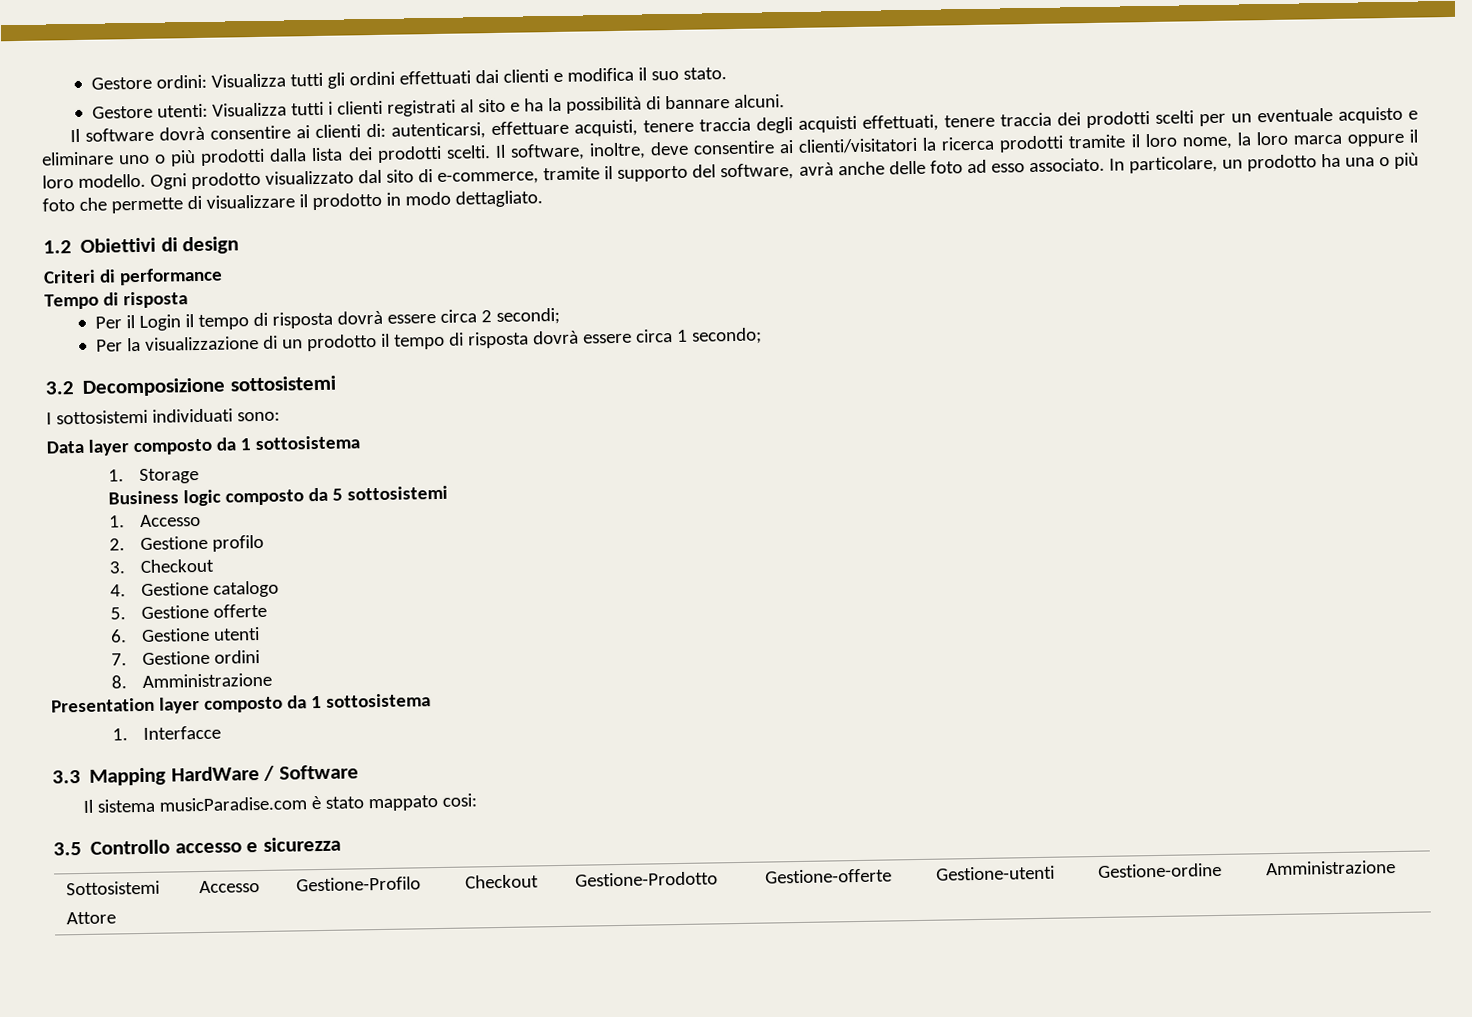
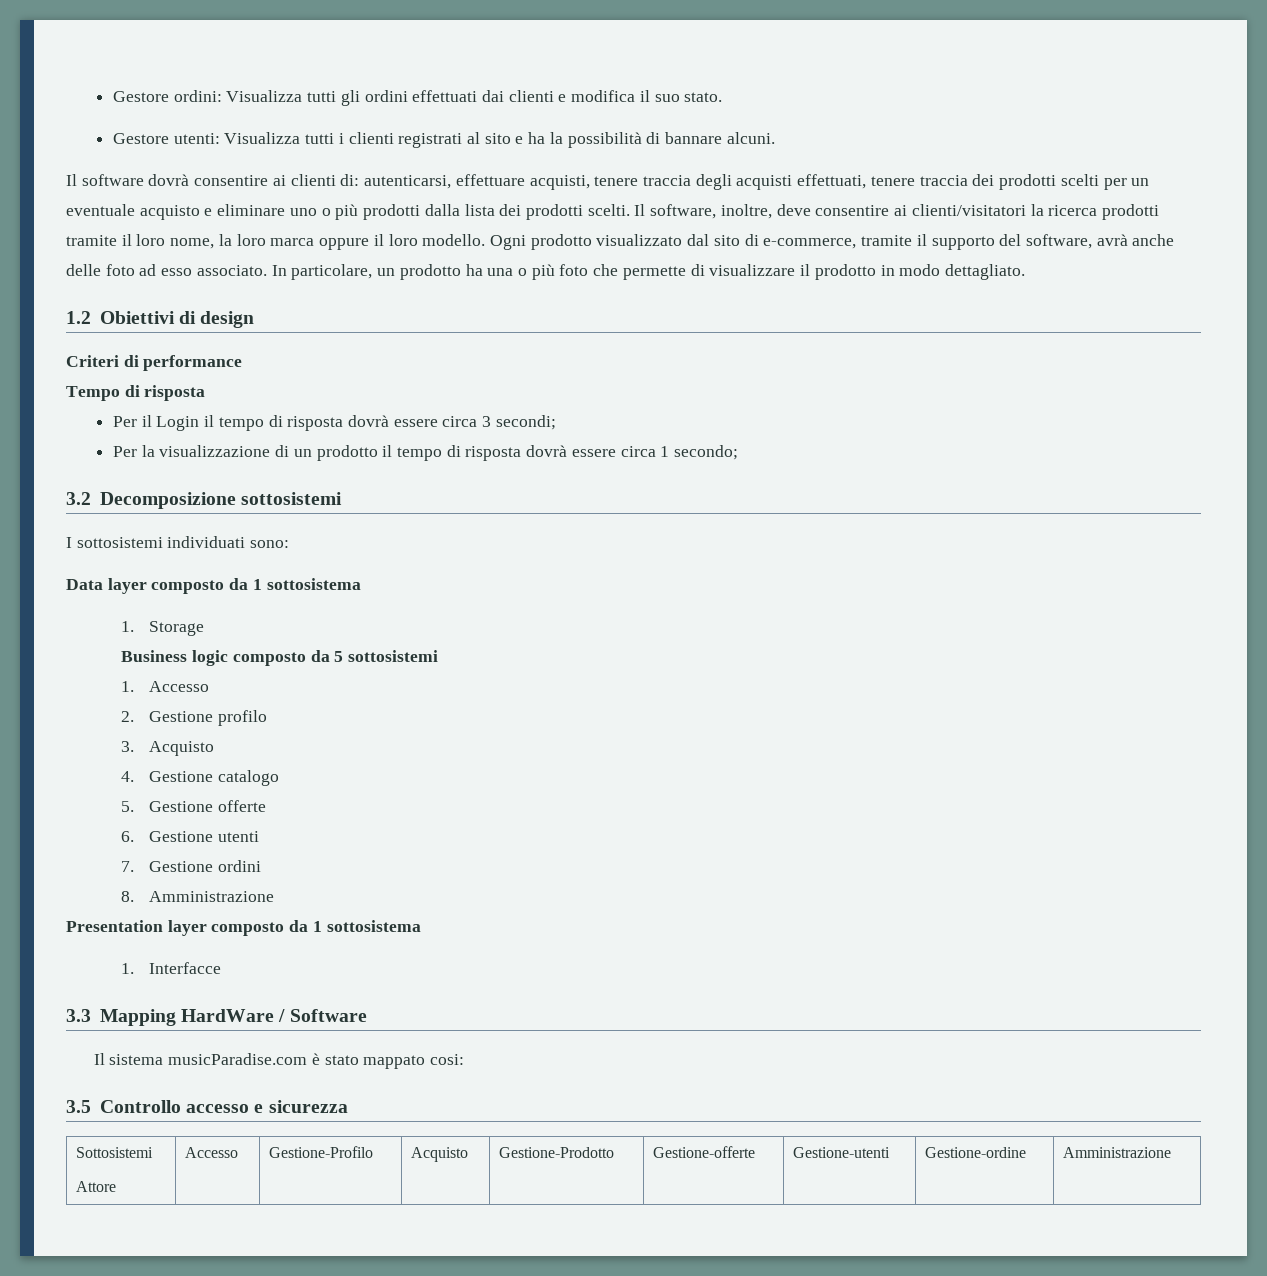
- Per il Login il tempo di risposta dovrà essere circa 2 secondi;
+ Per il Login il tempo di risposta dovrà essere circa 3 secondi;
- 3. Checkout
+ 3. Acquisto
  Sottosistemi
- Attore | Accesso | Gestione-Profilo | Checkout | Gestione-Prodotto | Gestione-offerte | Gestione-utenti | Gestione-ordine | Amministrazione
+ Attore | Accesso | Gestione-Profilo | Acquisto | Gestione-Prodotto | Gestione-offerte | Gestione-utenti | Gestione-ordine | Amministrazione

